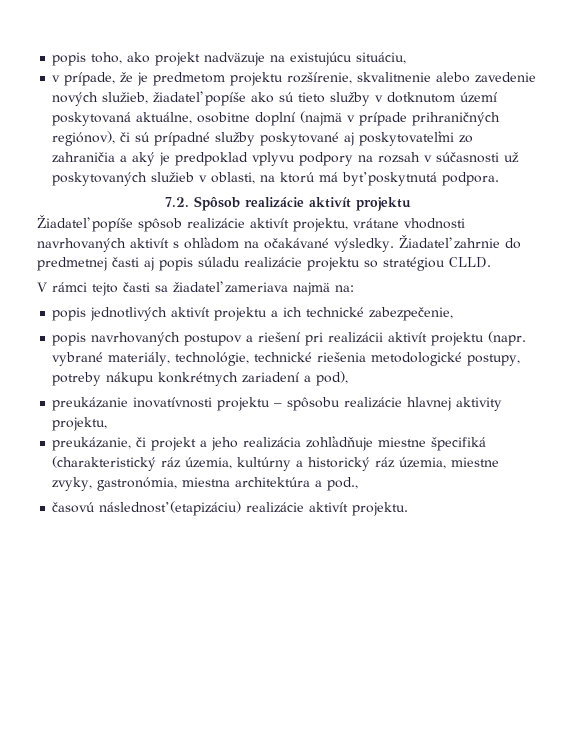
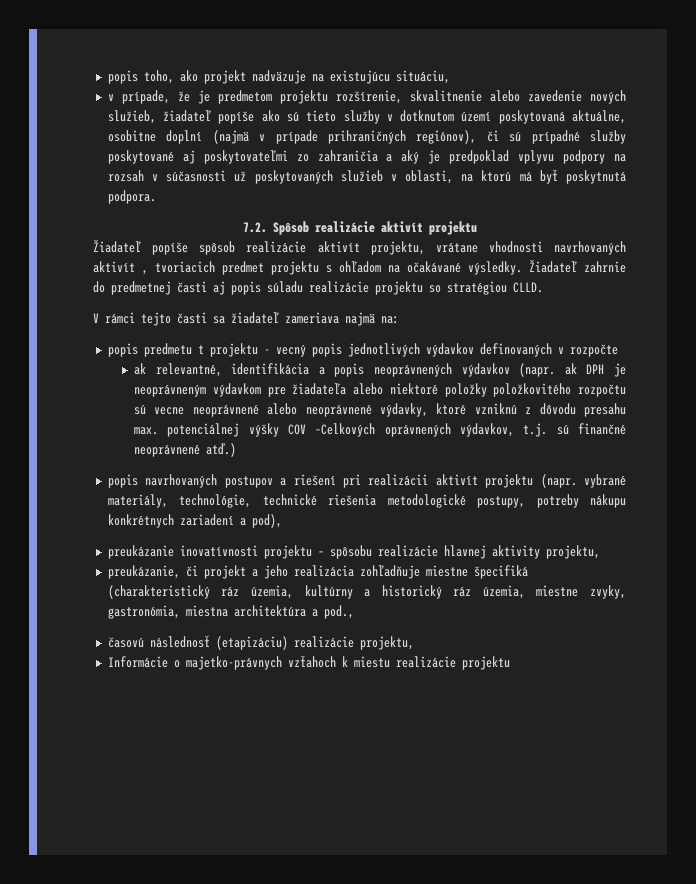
- Žiadateľ popíše spôsob realizácie aktivít projektu, vrátane vhodnosti navrhovaných aktivít s ohľadom na očakávané výsledky.
+ Žiadateľ popíše spôsob realizácie aktivít projektu, vrátane vhodnosti navrhovaných aktivít , tvoriacich predmet projektu s ohľadom na očakávané výsledky.
- popis jednotlivých aktivít projektu a ich technické zabezpečenie,
+ popis predmetu t projektu - vecný popis jednotlivých výdavkov definovaných v rozpočte
+ ak relevantné, identifikácia a popis neoprávnených výdavkov (napr. ak DPH je neoprávneným výdavkom pre žiadateľa alebo niektoré položky položkovitého rozpočtu sú vecne neoprávnené alebo neoprávnené výdavky, ktoré vzniknú z dôvodu presahu max. potenciálnej výšky COV –Celkových oprávnených výdavkov, t.j. sú finančné neoprávnené atď.)
- časovú následnosť (etapizáciu) realizácie aktivít projektu.
+ časovú následnosť (etapizáciu) realizácie projektu,
+ Informácie o majetko-právnych vzťahoch k miestu realizácie projektu

